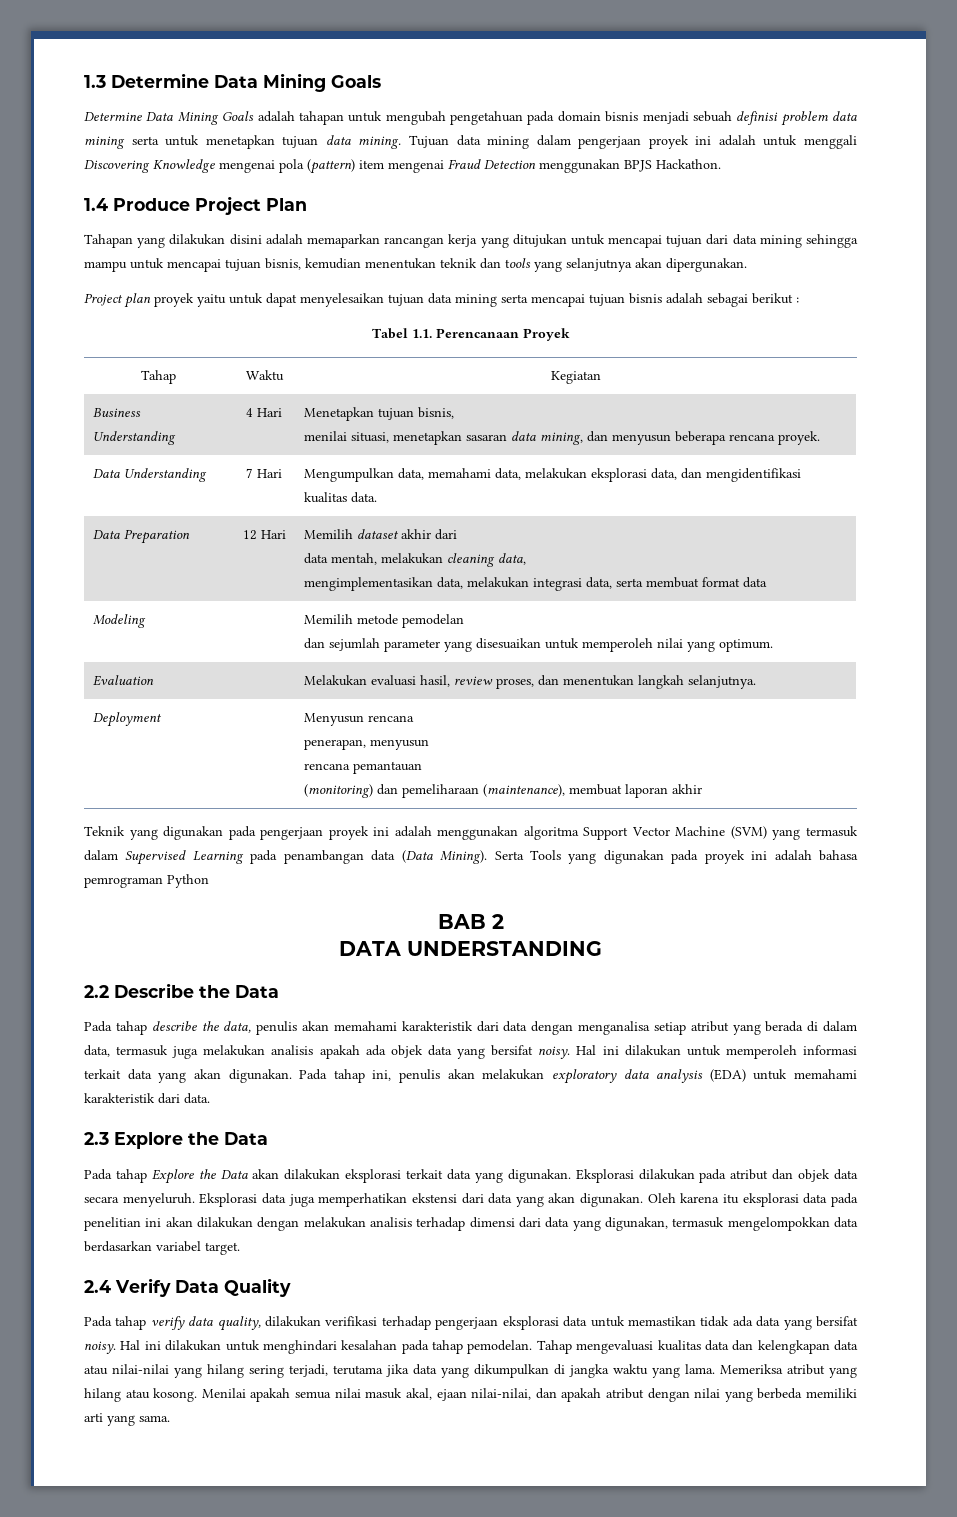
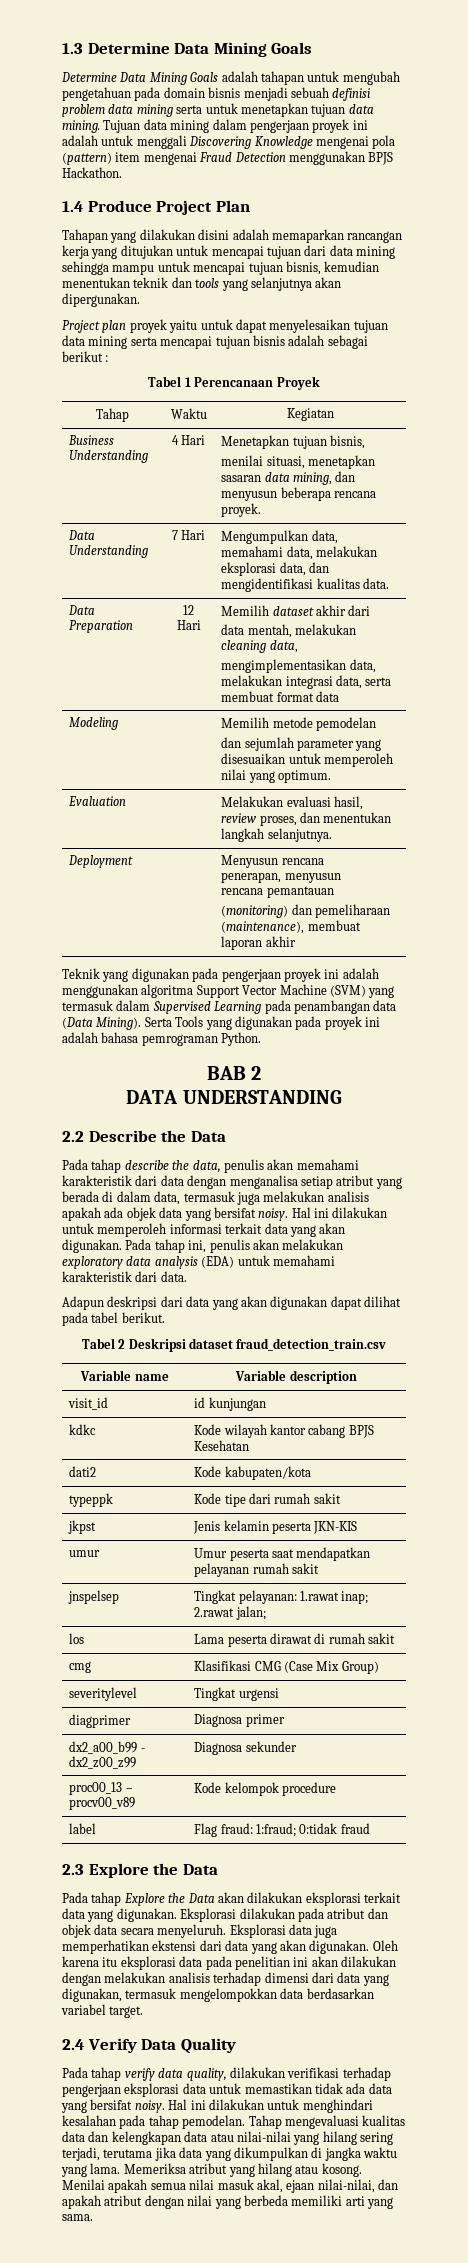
- Tabel 1.1. Perencanaan Proyek
+ Tabel 1 Perencanaan Proyek
- Serta Tools yang digunakan pada proyek ini adalah bahasa pemrograman Python
+ Serta Tools yang digunakan pada proyek ini adalah bahasa pemrograman Python.
+ Adapun deskripsi dari data yang akan digunakan dapat dilihat pada tabel berikut.
+ Tabel 2 Deskripsi dataset fraud_detection_train.csv
+ Variable name | Variable description
+ visit_id | id kunjungan
+ kdkc | Kode wilayah kantor cabang BPJS Kesehatan
+ dati2 | Kode kabupaten/kota
+ typeppk | Kode tipe dari rumah sakit
+ jkpst | Jenis kelamin peserta JKN-KIS
+ umur | Umur peserta saat mendapatkan pelayanan rumah sakit
+ jnspelsep | Tingkat pelayanan: 1.rawat inap; 2.rawat jalan;
+ los | Lama peserta dirawat di rumah sakit
+ cmg | Klasifikasi CMG (Case Mix Group)
+ severitylevel | Tingkat urgensi
+ diagprimer | Diagnosa primer
+ dx2_a00_b99 - dx2_z00_z99 | Diagnosa sekunder
+ proc00_13 – procv00_v89 | Kode kelompok procedure
+ label | Flag fraud: 1:fraud; 0:tidak fraud

